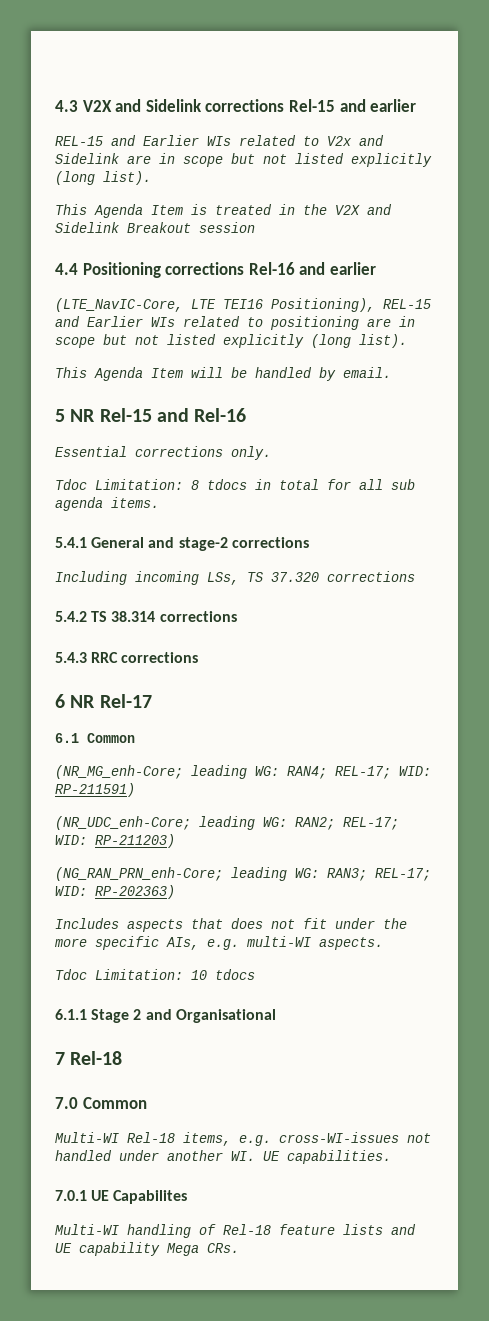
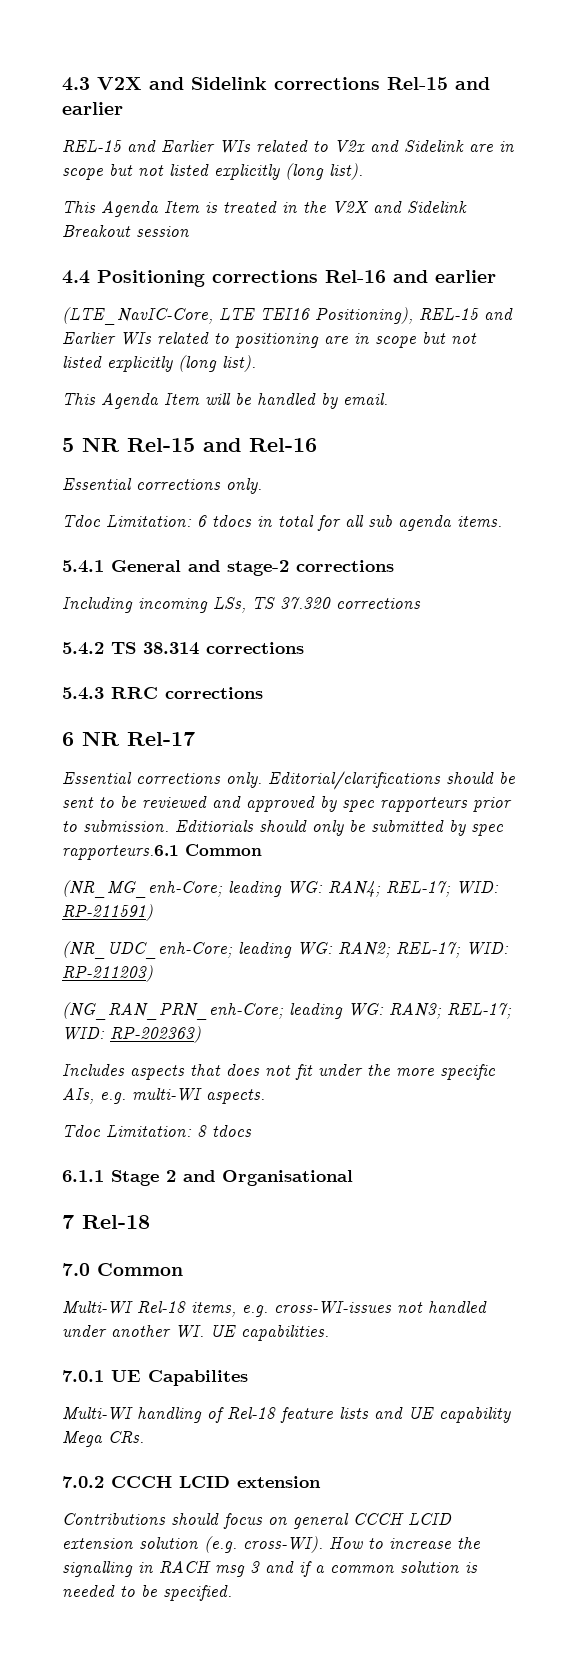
- Tdoc Limitation: 8 tdocs in total for all sub agenda items.
+ Tdoc Limitation: 6 tdocs in total for all sub agenda items.
- 6.1 Common
+ Essential corrections only. Editorial/clarifications should be sent to be reviewed and approved by spec rapporteurs prior to submission. Editiorials should only be submitted by spec rapporteurs.6.1 Common
- Tdoc Limitation: 10 tdocs
+ Tdoc Limitation: 8 tdocs
+ 7.0.2 CCCH LCID extension
+ Contributions should focus on general CCCH LCID extension solution (e.g. cross-WI). How to increase the signalling in RACH msg 3 and if a common solution is needed to be specified.

